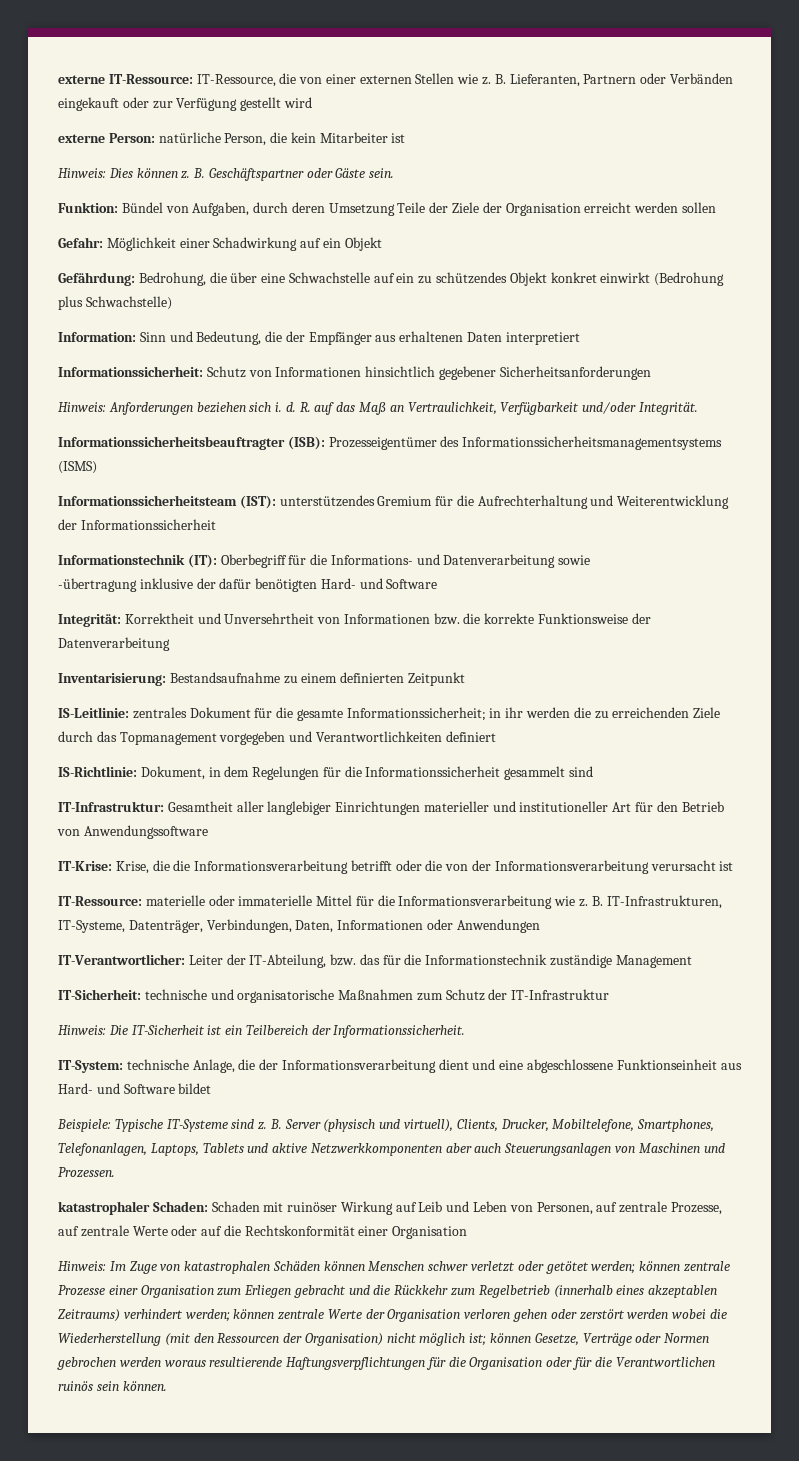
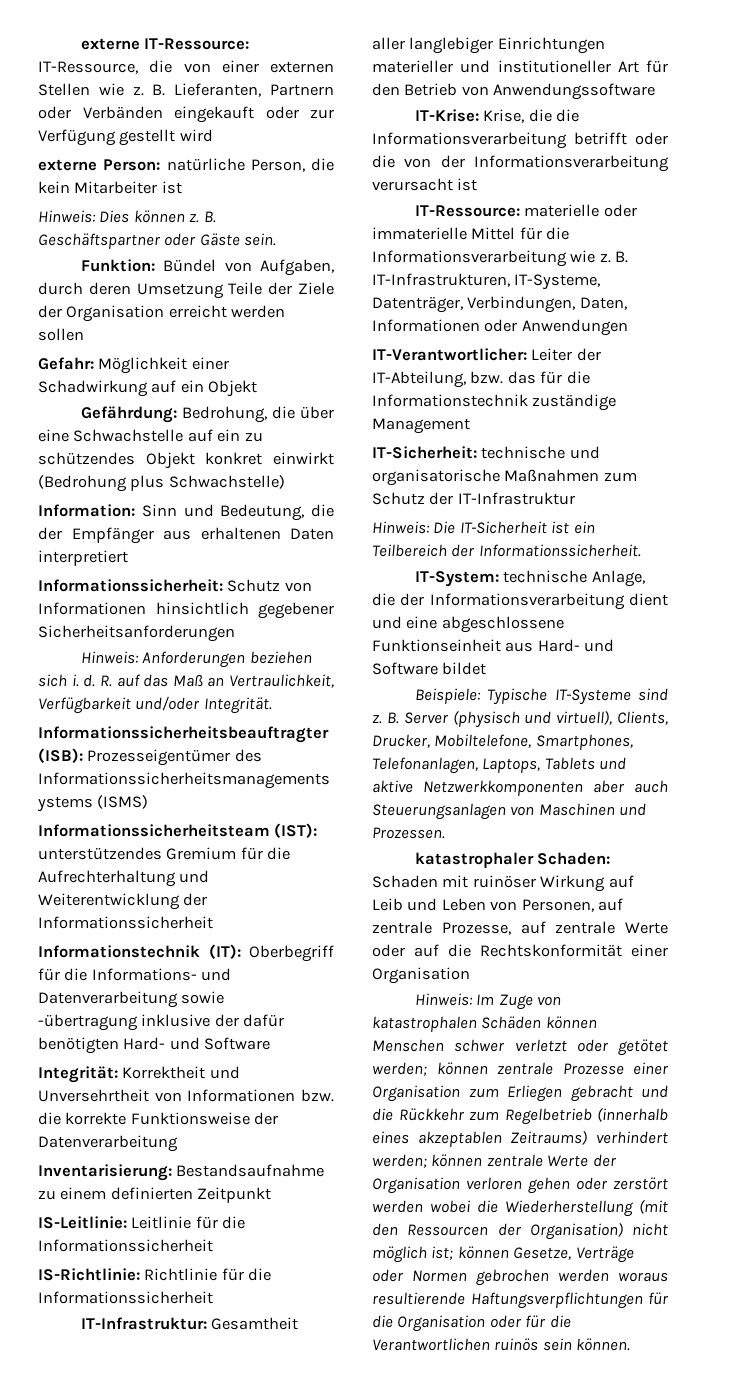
- IS-Leitlinie: zentrales Dokument für die gesamte Informationssicherheit; in ihr werden die zu erreichenden Ziele durch das Topmanagement vorgegeben und Verantwortlichkeiten definiert
- IS-Richtlinie: Dokument, in dem Regelungen für die Informationssicherheit gesammelt sind
+ IS-Leitlinie: Leitlinie für die Informationssicherheit
+ IS-Richtlinie: Richtlinie für die Informationssicherheit

